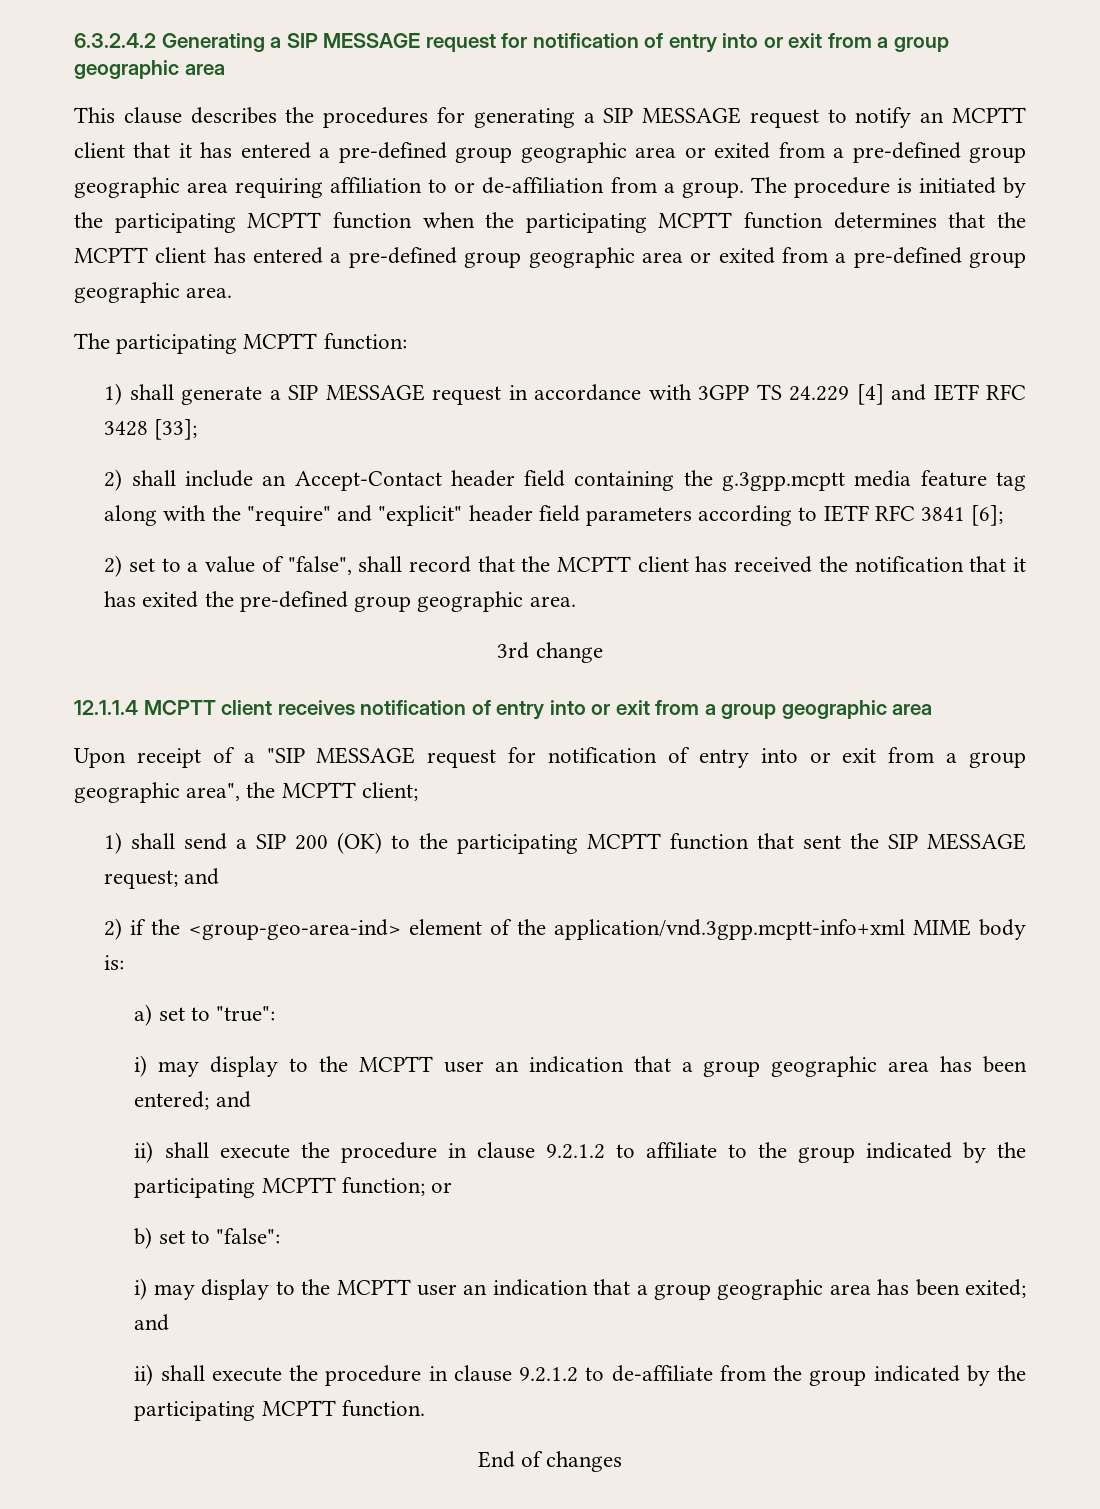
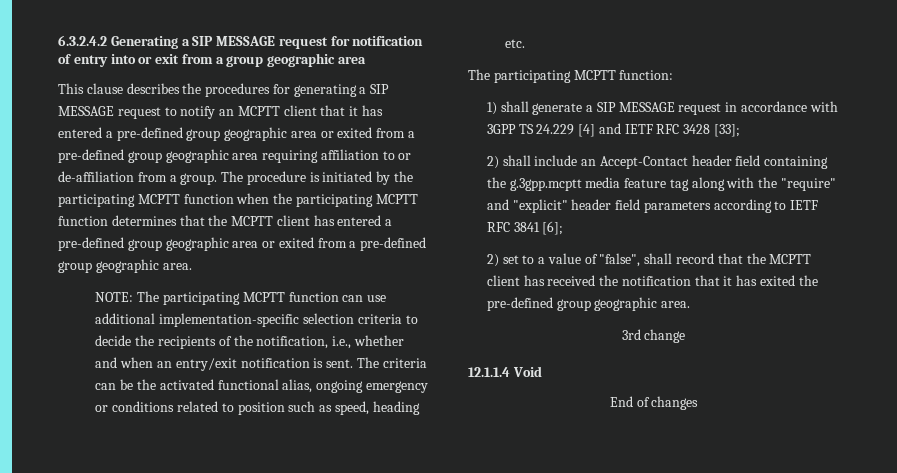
+ NOTE: The participating MCPTT function can use additional implementation-specific selection criteria to decide the recipients of the notification, i.e., whether and when an entry/exit notification is sent. The criteria can be the activated functional alias, ongoing emergency or conditions related to position such as speed, heading etc.
- 12.1.1.4 MCPTT client receives notification of entry into or exit from a group geographic area
- Upon receipt of a "SIP MESSAGE request for notification of entry into or exit from a group geographic area", the MCPTT client;
- 1) shall send a SIP 200 (OK) to the participating MCPTT function that sent the SIP MESSAGE request; and
- 2) if the <group-geo-area-ind> element of the application/vnd.3gpp.mcptt-info+xml MIME body is:
- a) set to "true":
- i) may display to the MCPTT user an indication that a group geographic area has been entered; and
- ii) shall execute the procedure in clause 9.2.1.2 to affiliate to the group indicated by the participating MCPTT function; or
- b) set to "false":
- i) may display to the MCPTT user an indication that a group geographic area has been exited; and
- ii) shall execute the procedure in clause 9.2.1.2 to de-affiliate from the group indicated by the participating MCPTT function.
+ 12.1.1.4 Void

